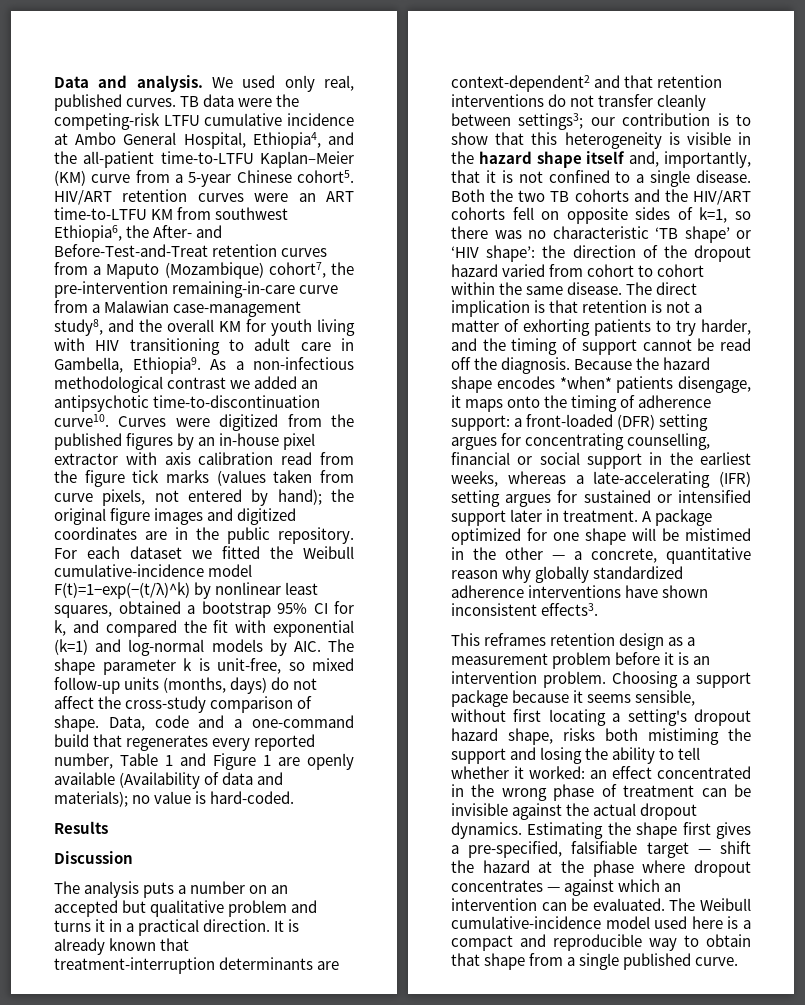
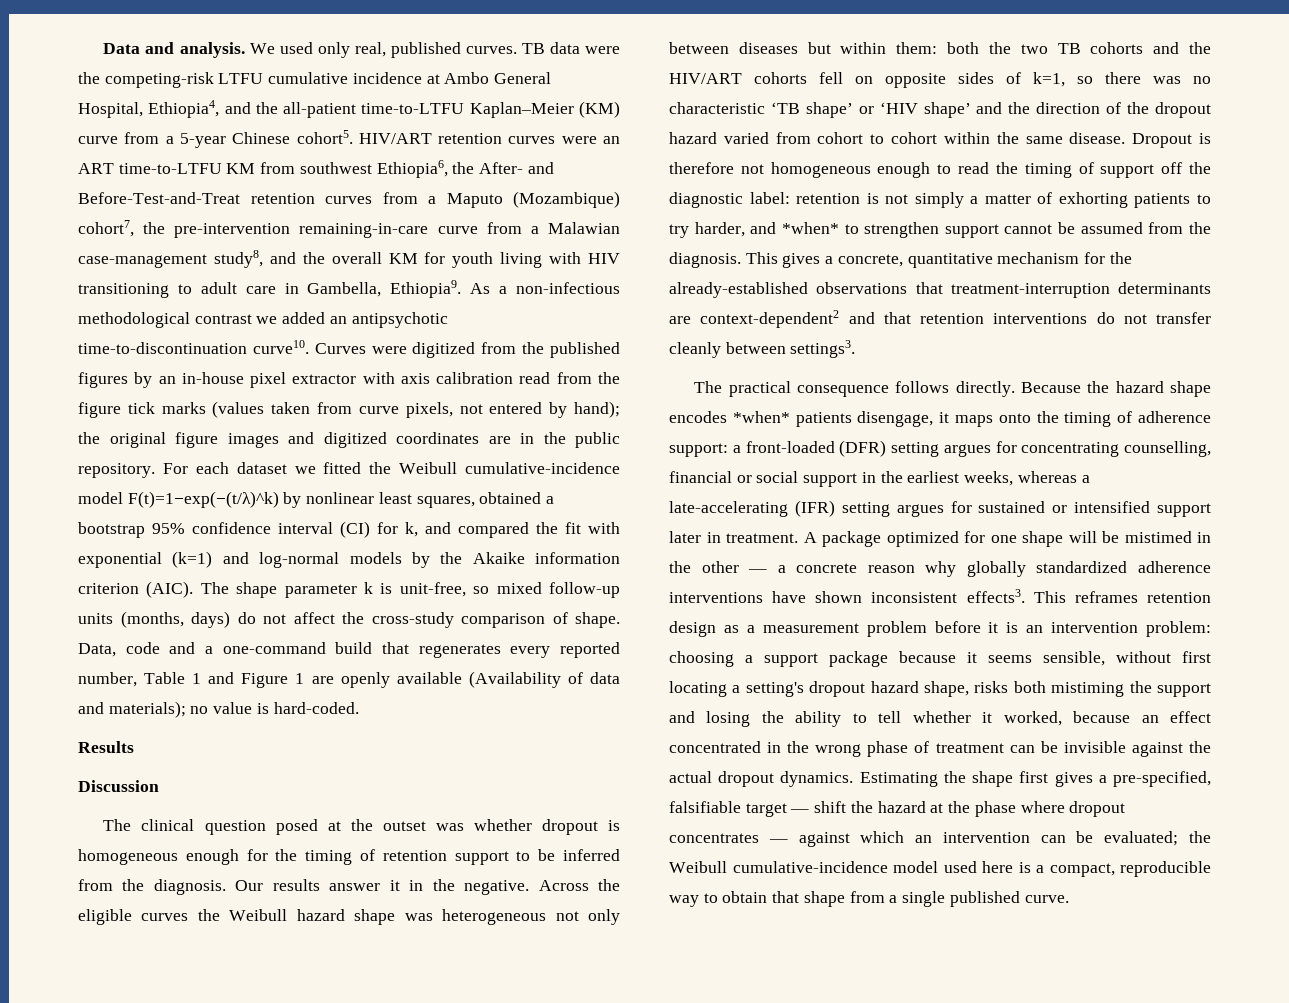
- For each dataset we fitted the Weibull cumulative-incidence model F(t)=1−exp(−(t/λ)^k) by nonlinear least squares, obtained a bootstrap 95% CI for k, and compared the fit with exponential (k=1) and log-normal models by AIC. The shape parameter k is unit-free, so mixed follow-up units (months, days) do not affect the cross-study comparison of shape.
+ For each dataset we fitted the Weibull cumulative-incidence model F(t)=1−exp(−(t/λ)^k) by nonlinear least squares, obtained a bootstrap 95% confidence interval (CI) for k, and compared the fit with exponential (k=1) and log-normal models by the Akaike information criterion (AIC). The shape parameter k is unit-free, so mixed follow-up units (months, days) do not affect the cross-study comparison of shape.
- The analysis puts a number on an accepted but qualitative problem and turns it in a practical direction. It is already known that treatment-interruption determinants are context-dependent2 and that retention interventions do not transfer cleanly between settings3; our contribution is to show that this heterogeneity is visible in the hazard shape itself and, importantly, that it is not confined to a single disease. Both the two TB cohorts and the HIV/ART cohorts fell on opposite sides of k=1, so there was no characteristic ‘TB shape’ or ‘HIV shape’: the direction of the dropout hazard varied from cohort to cohort within the same disease.
+ The clinical question posed at the outset was whether dropout is homogeneous enough for the timing of retention support to be inferred from the diagnosis. Our results answer it in the negative. Across the eligible curves the Weibull hazard shape was heterogeneous not only between diseases but within them: both the two TB cohorts and the HIV/ART cohorts fell on opposite sides of k=1, so there was no characteristic ‘TB shape’ or ‘HIV shape’ and the direction of the dropout hazard varied from cohort to cohort within the same disease.
- The direct implication is that retention is not a matter of exhorting patients to try harder, and the timing of support cannot be read off the diagnosis.
+ Dropout is therefore not homogeneous enough to read the timing of support off the diagnostic label: retention is not simply a matter of exhorting patients to try harder, and *when* to strengthen support cannot be assumed from the diagnosis. This gives a concrete, quantitative mechanism for the already-established observations that treatment-interruption determinants are context-dependent2 and that retention interventions do not transfer cleanly between settings3.
+ The practical consequence follows directly.
- A package optimized for one shape will be mistimed in the other — a concrete, quantitative reason why globally standardized adherence interventions have shown inconsistent effects3.
- This reframes retention design as a measurement problem before it is an intervention problem. Choosing a support package because it seems sensible, without first locating a setting's dropout hazard shape, risks both mistiming the support and losing the ability to tell whether it worked: an effect concentrated in the wrong phase of treatment can be invisible against the actual dropout dynamics.
+ A package optimized for one shape will be mistimed in the other — a concrete reason why globally standardized adherence interventions have shown inconsistent effects3. This reframes retention design as a measurement problem before it is an intervention problem: choosing a support package because it seems sensible, without first locating a setting's dropout hazard shape, risks both mistiming the support and losing the ability to tell whether it worked, because an effect concentrated in the wrong phase of treatment can be invisible against the actual dropout dynamics.
- Estimating the shape first gives a pre-specified, falsifiable target — shift the hazard at the phase where dropout concentrates — against which an intervention can be evaluated. The Weibull cumulative-incidence model used here is a compact and reproducible way to obtain that shape from a single published curve.
+ Estimating the shape first gives a pre-specified, falsifiable target — shift the hazard at the phase where dropout concentrates — against which an intervention can be evaluated; the Weibull cumulative-incidence model used here is a compact, reproducible way to obtain that shape from a single published curve.

